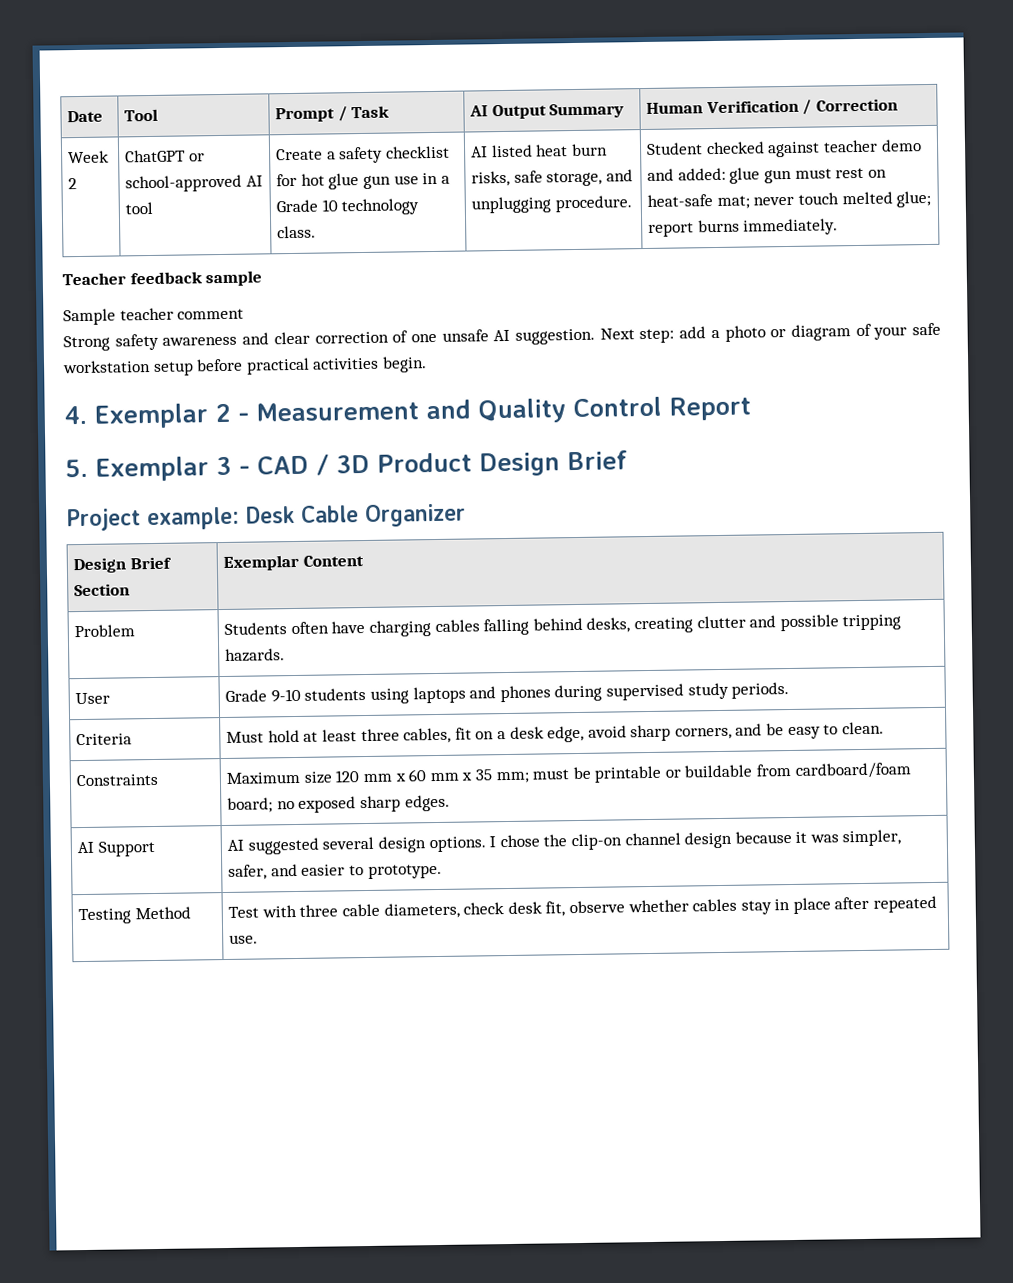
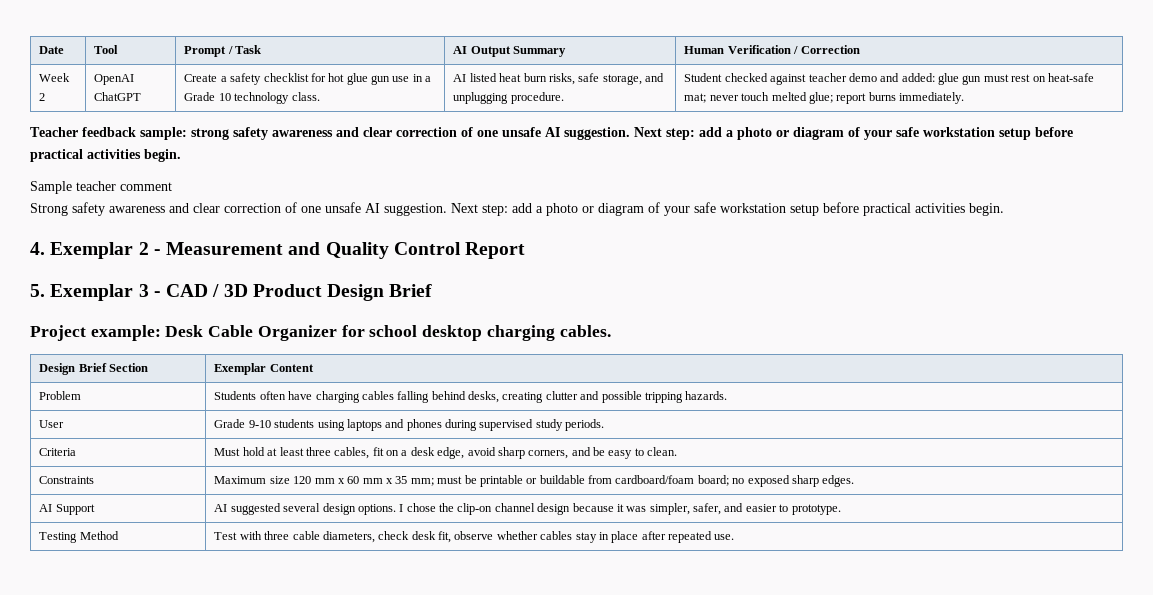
- ChatGPT or school-approved AI tool
+ OpenAI ChatGPT
- Teacher feedback sample
+ Teacher feedback sample: strong safety awareness and clear correction of one unsafe AI suggestion. Next step: add a photo or diagram of your safe workstation setup before practical activities begin.
- Project example: Desk Cable Organizer
+ Project example: Desk Cable Organizer for school desktop charging cables.

